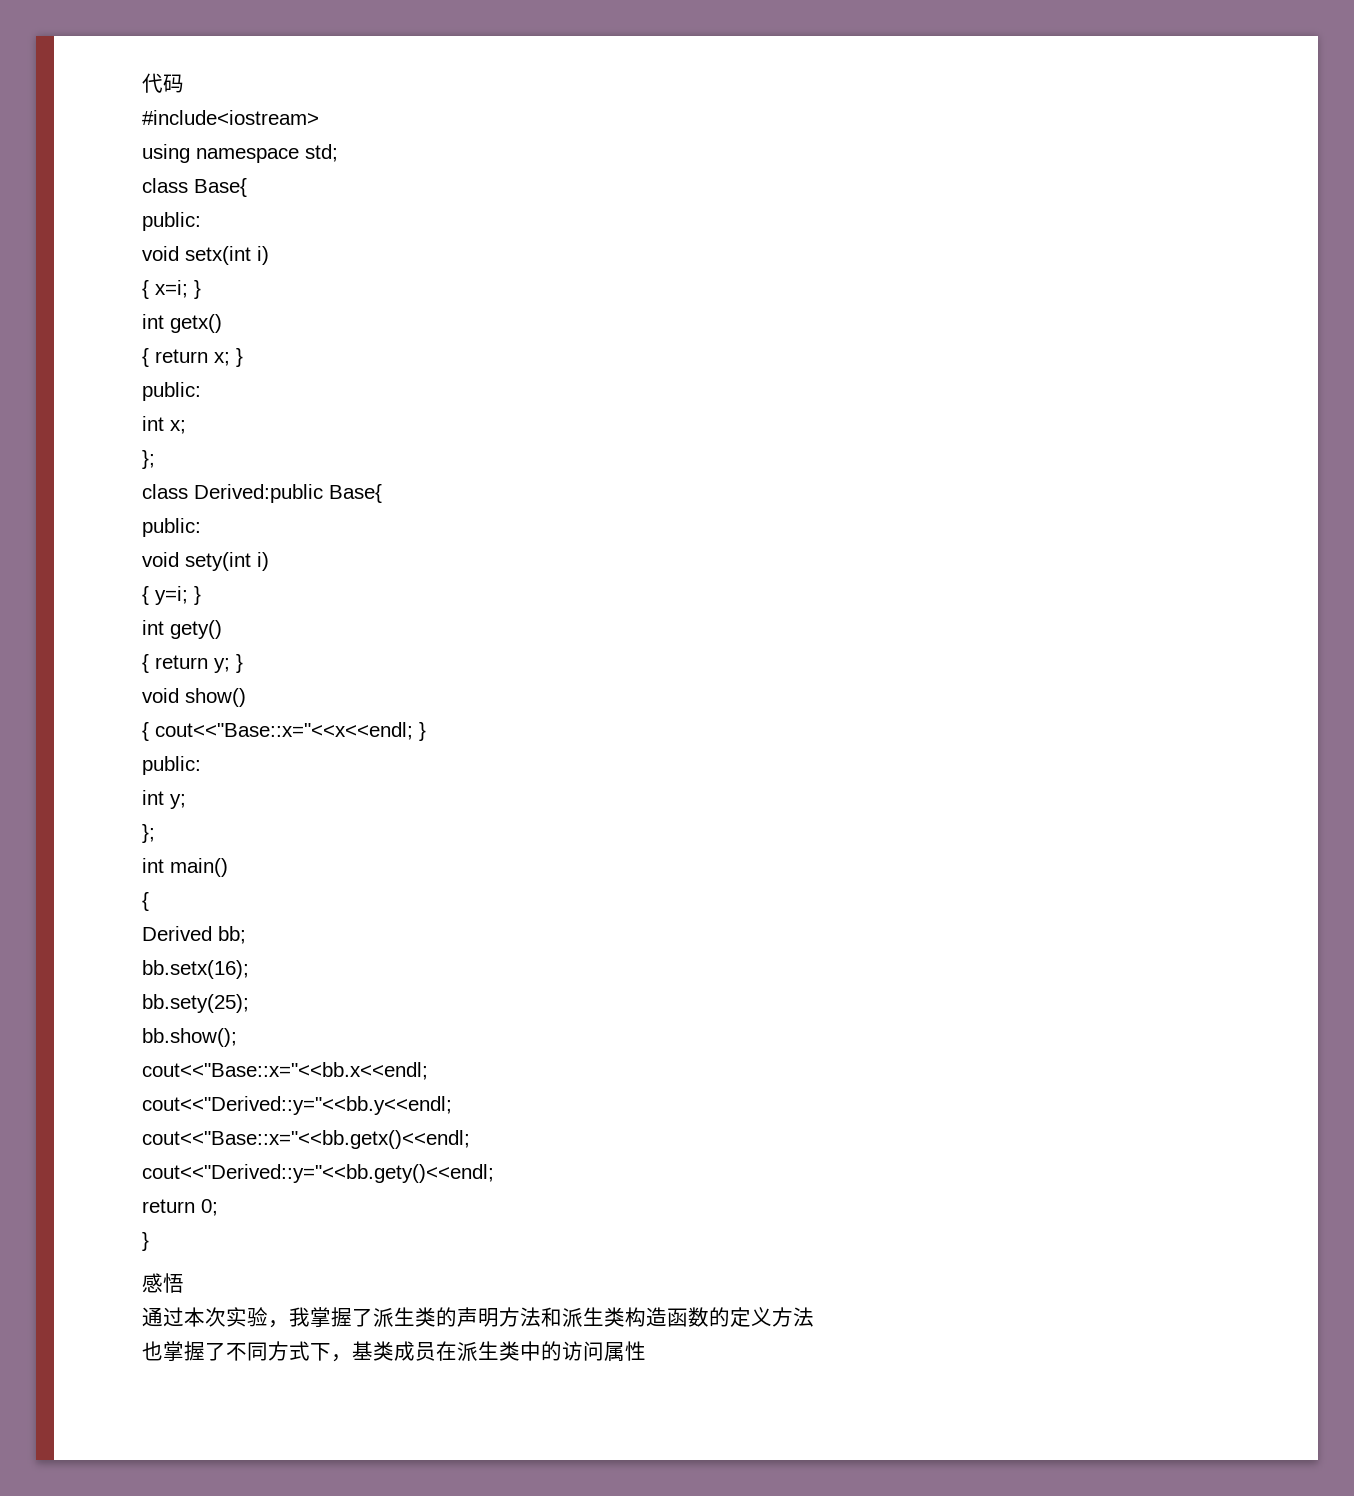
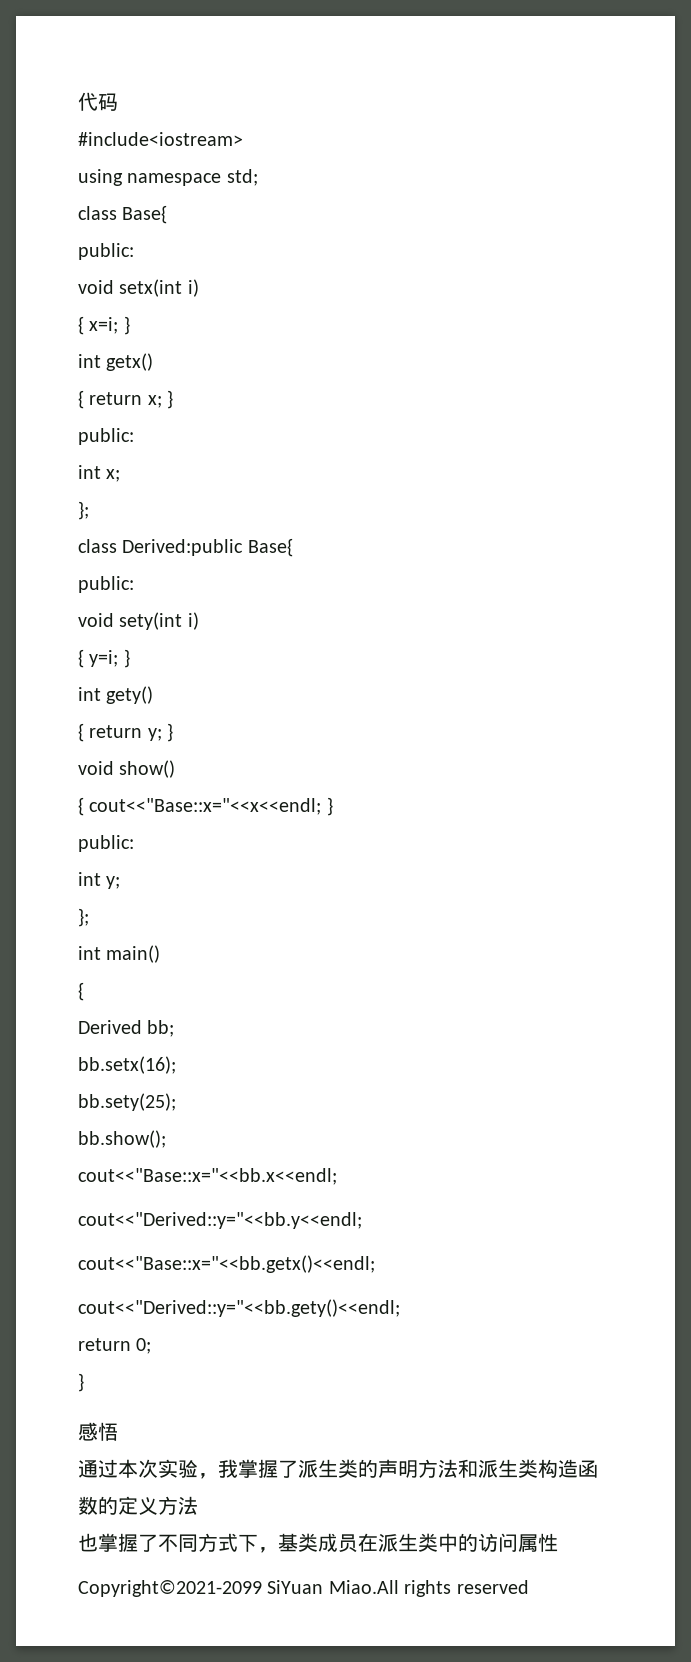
+ Copyright©2021-2099 SiYuan Miao.All rights reserved

